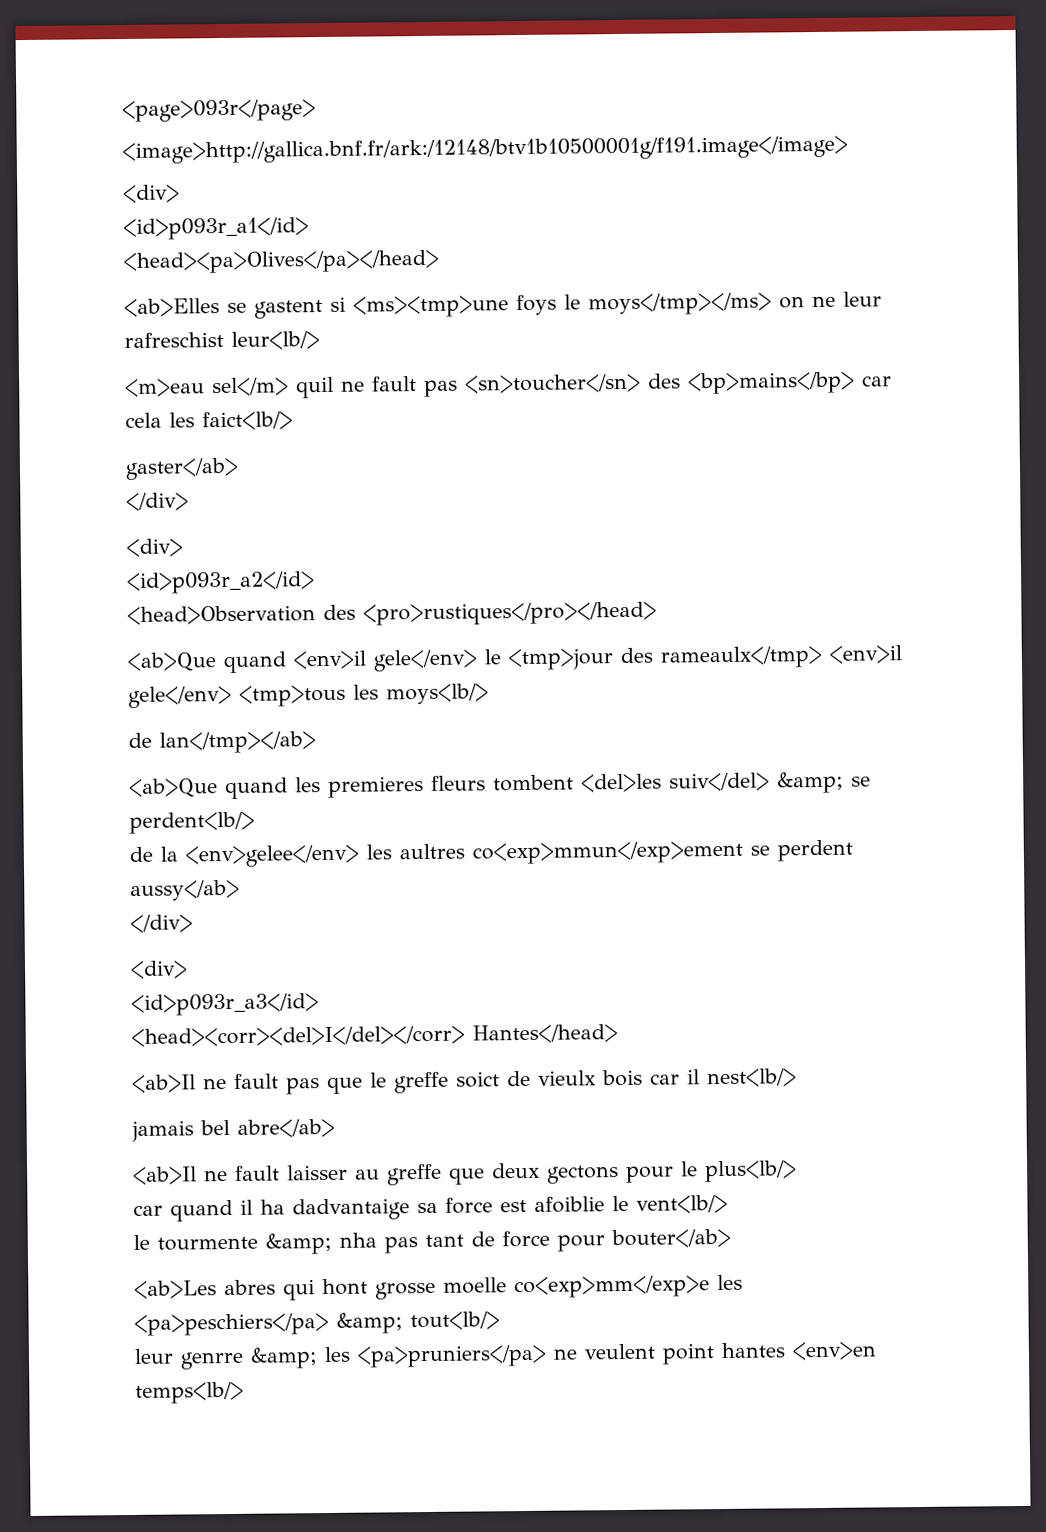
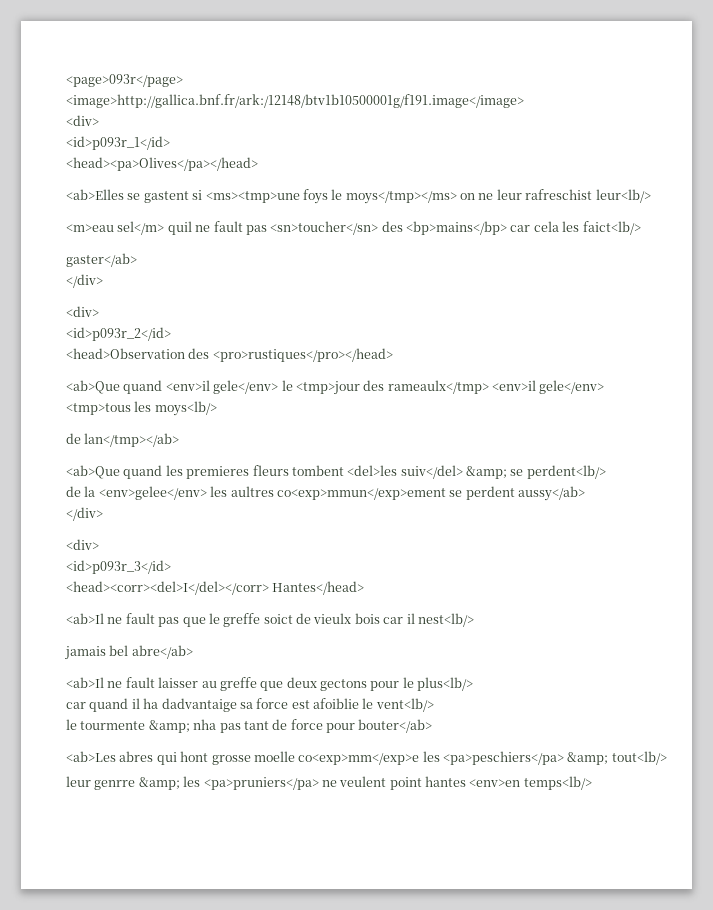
- <id>p093r_a1</id>
+ <id>p093r_1</id>
- <id>p093r_a2</id>
+ <id>p093r_2</id>
- <id>p093r_a3</id>
+ <id>p093r_3</id>

